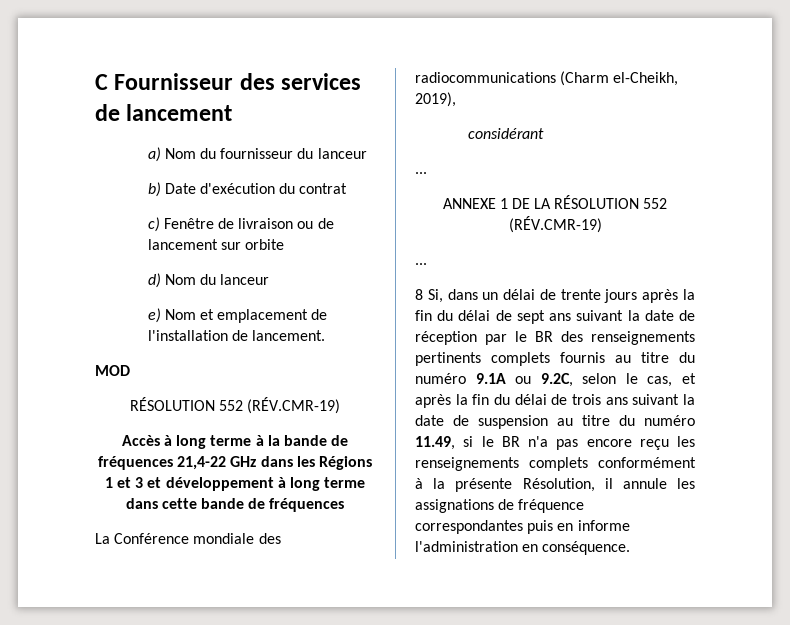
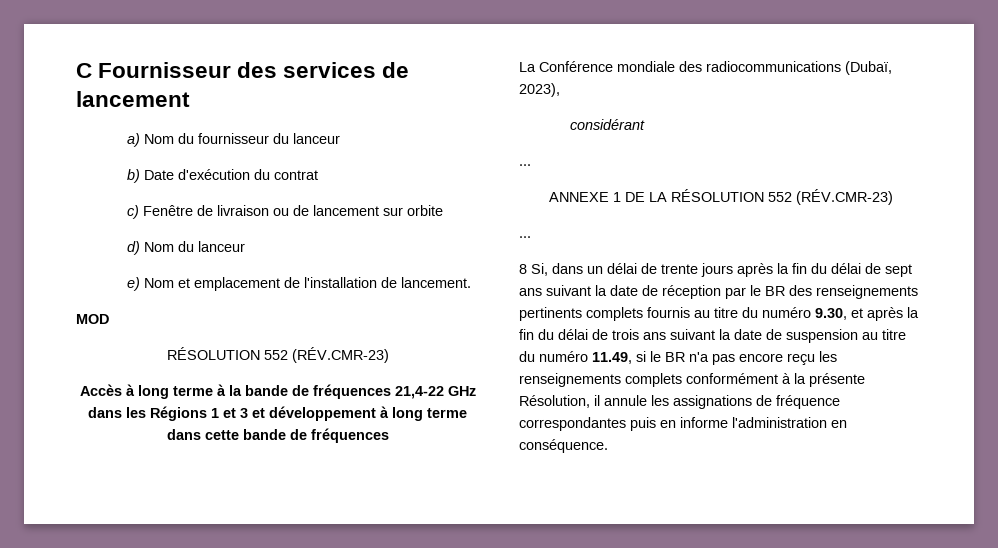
  MOD
- RÉSOLUTION 552 (RÉV.CMR-19)
+ RÉSOLUTION 552 (RÉV.CMR-23)
- La Conférence mondiale des radiocommunications (Charm el-Cheikh, 2019),
+ La Conférence mondiale des radiocommunications (Dubaï, 2023),
- ANNEXE 1 DE LA RÉSOLUTION 552 (RÉV.CMR-19)
+ ANNEXE 1 DE LA RÉSOLUTION 552 (RÉV.CMR-23)
- 8 Si, dans un délai de trente jours après la fin du délai de sept ans suivant la date de réception par le BR des renseignements pertinents complets fournis au titre du numéro 9.1A ou 9.2C, selon le cas, et après la fin du délai de trois ans suivant la date de suspension au titre du numéro 11.49, si le BR n'a pas encore reçu les renseignements complets conformément à la présente Résolution, il annule les assignations de fréquence correspondantes puis en informe l'administration en conséquence.
+ 8 Si, dans un délai de trente jours après la fin du délai de sept ans suivant la date de réception par le BR des renseignements pertinents complets fournis au titre du numéro 9.30, et après la fin du délai de trois ans suivant la date de suspension au titre du numéro 11.49, si le BR n'a pas encore reçu les renseignements complets conformément à la présente Résolution, il annule les assignations de fréquence correspondantes puis en informe l'administration en conséquence.

